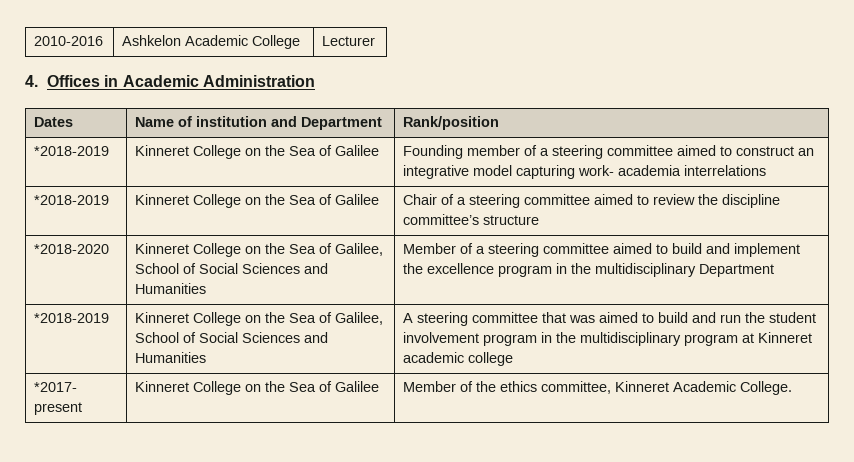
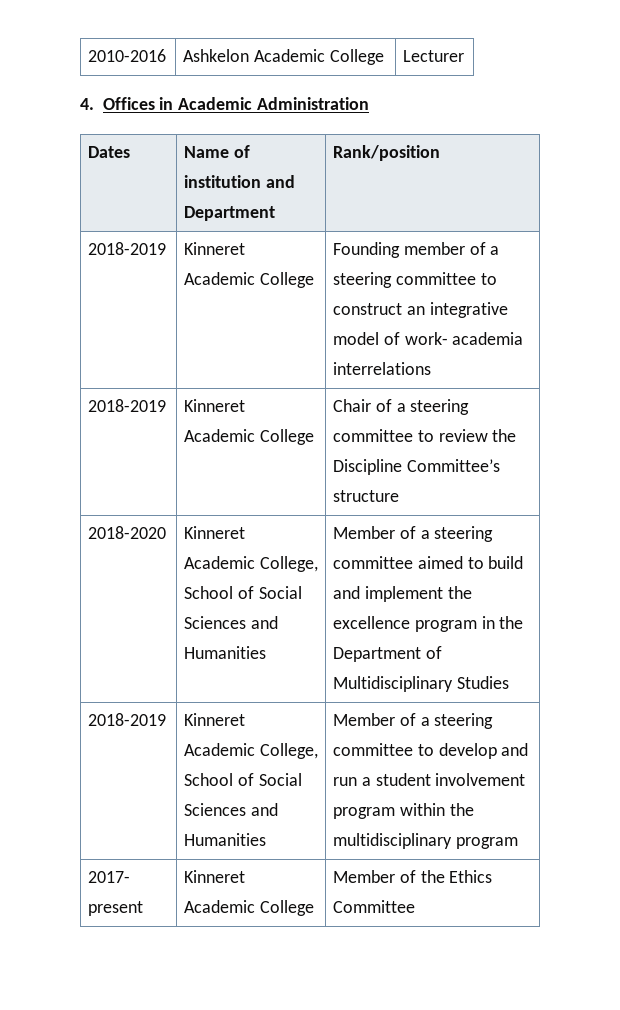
- *2018-2019 | Kinneret College on the Sea of Galilee | Founding member of a steering committee aimed to construct an integrative model capturing work- academia interrelations
+ 2018-2019 | Kinneret Academic College | Founding member of a steering committee to construct an integrative model of work- academia interrelations
- *2018-2019 | Kinneret College on the Sea of Galilee | Chair of a steering committee aimed to review the discipline committee’s structure
+ 2018-2019 | Kinneret Academic College | Chair of a steering committee to review the Discipline Committee’s structure
- *2018-2020 | Kinneret College on the Sea of Galilee, School of Social Sciences and Humanities | Member of a steering committee aimed to build and implement the excellence program in the multidisciplinary Department
- *2018-2019 | Kinneret College on the Sea of Galilee, School of Social Sciences and Humanities | A steering committee that was aimed to build and run the student involvement program in the multidisciplinary program at Kinneret academic college
- *2017- present | Kinneret College on the Sea of Galilee | Member of the ethics committee, Kinneret Academic College.
+ 2018-2020 | Kinneret Academic College, School of Social Sciences and Humanities | Member of a steering committee aimed to build and implement the excellence program in the Department of Multidisciplinary Studies
+ 2018-2019 | Kinneret Academic College, School of Social Sciences and Humanities | Member of a steering committee to develop and run a student involvement program within the multidisciplinary program
+ 2017- present | Kinneret Academic College | Member of the Ethics Committee

